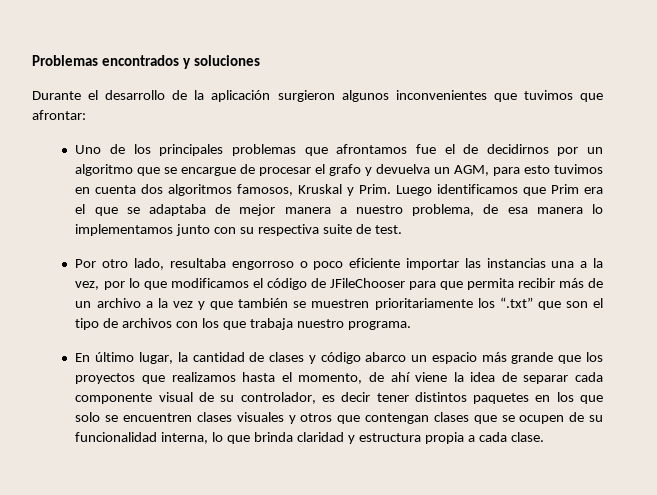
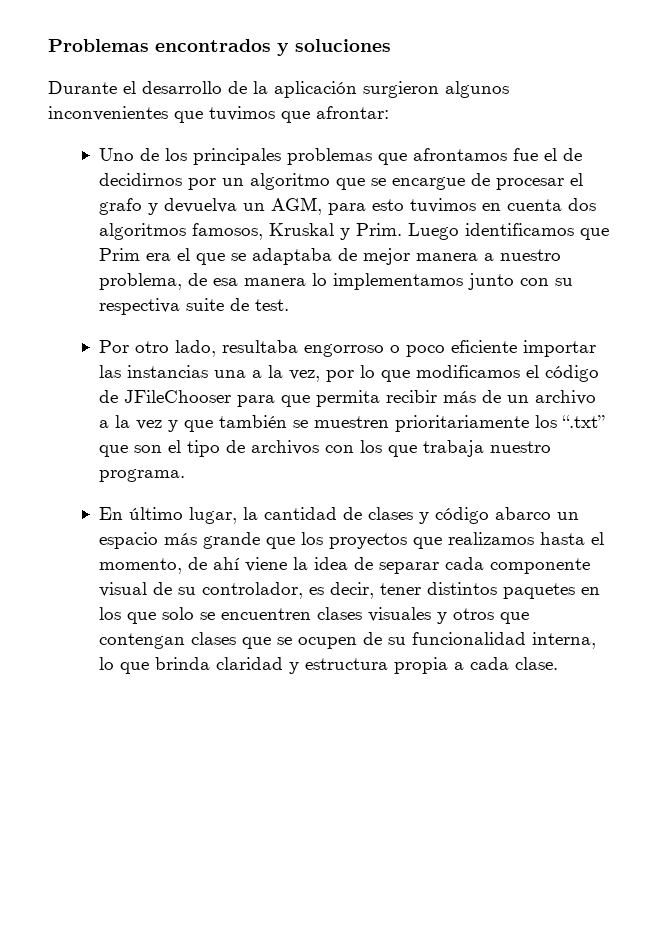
- En último lugar, la cantidad de clases y código abarco un espacio más grande que los proyectos que realizamos hasta el momento, de ahí viene la idea de separar cada componente visual de su controlador, es decir tener distintos paquetes en los que solo se encuentren clases visuales y otros que contengan clases que se ocupen de su funcionalidad interna, lo que brinda claridad y estructura propia a cada clase.
+ En último lugar, la cantidad de clases y código abarco un espacio más grande que los proyectos que realizamos hasta el momento, de ahí viene la idea de separar cada componente visual de su controlador, es decir, tener distintos paquetes en los que solo se encuentren clases visuales y otros que contengan clases que se ocupen de su funcionalidad interna, lo que brinda claridad y estructura propia a cada clase.

